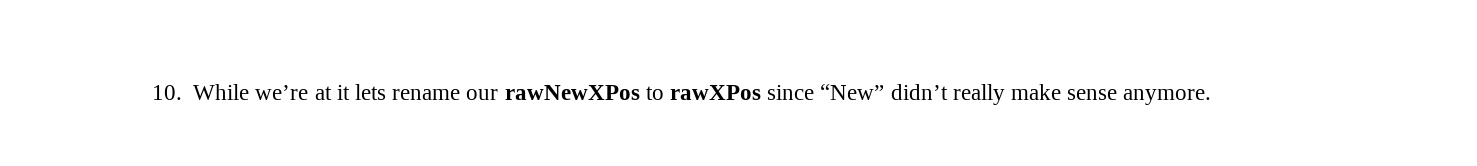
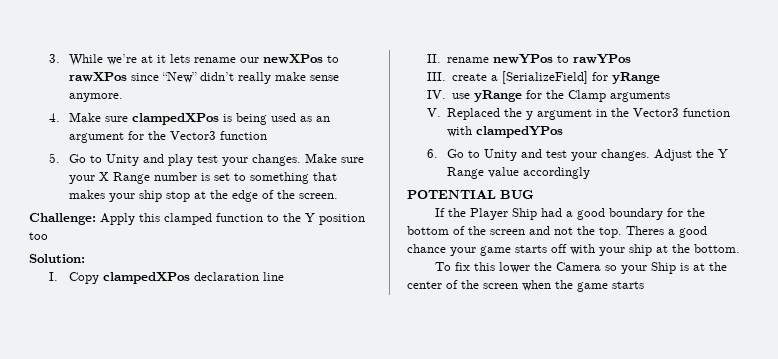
- 10. While we’re at it lets rename our rawNewXPos to rawXPos since “New” didn’t really make sense anymore.
+ 3. While we’re at it lets rename our newXPos to rawXPos since “New” didn’t really make sense anymore.
+ 4. Make sure clampedXPos is being used as an argument for the Vector3 function
+ 5. Go to Unity and play test your changes. Make sure your X Range number is set to something that makes your ship stop at the edge of the screen.
+ Challenge: Apply this clamped function to the Y position too
+ Solution:
+ I. Copy clampedXPos declaration line
+ II. rename newYPos to rawYPos
+ III. create a [SerializeField] for yRange
+ IV. use yRange for the Clamp arguments
+ V. Replaced the y argument in the Vector3 function with clampedYPos
+ 6. Go to Unity and test your changes. Adjust the Y Range value accordingly
+ POTENTIAL BUG
+ If the Player Ship had a good boundary for the bottom of the screen and not the top. Theres a good chance your game starts off with your ship at the bottom.
+ To fix this lower the Camera so your Ship is at the center of the screen when the game starts

